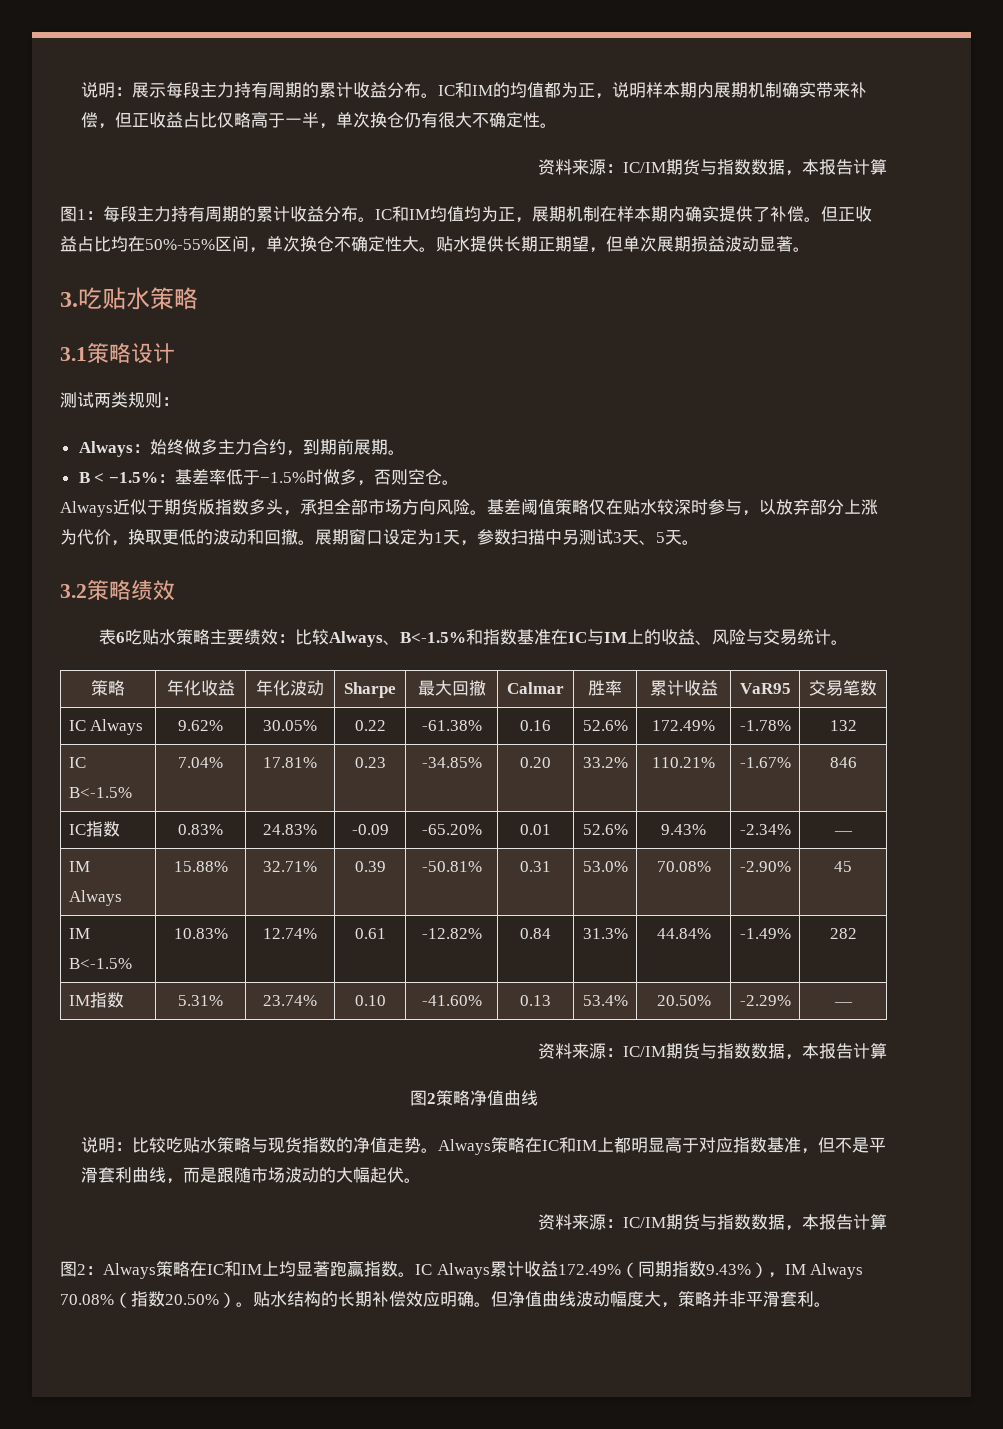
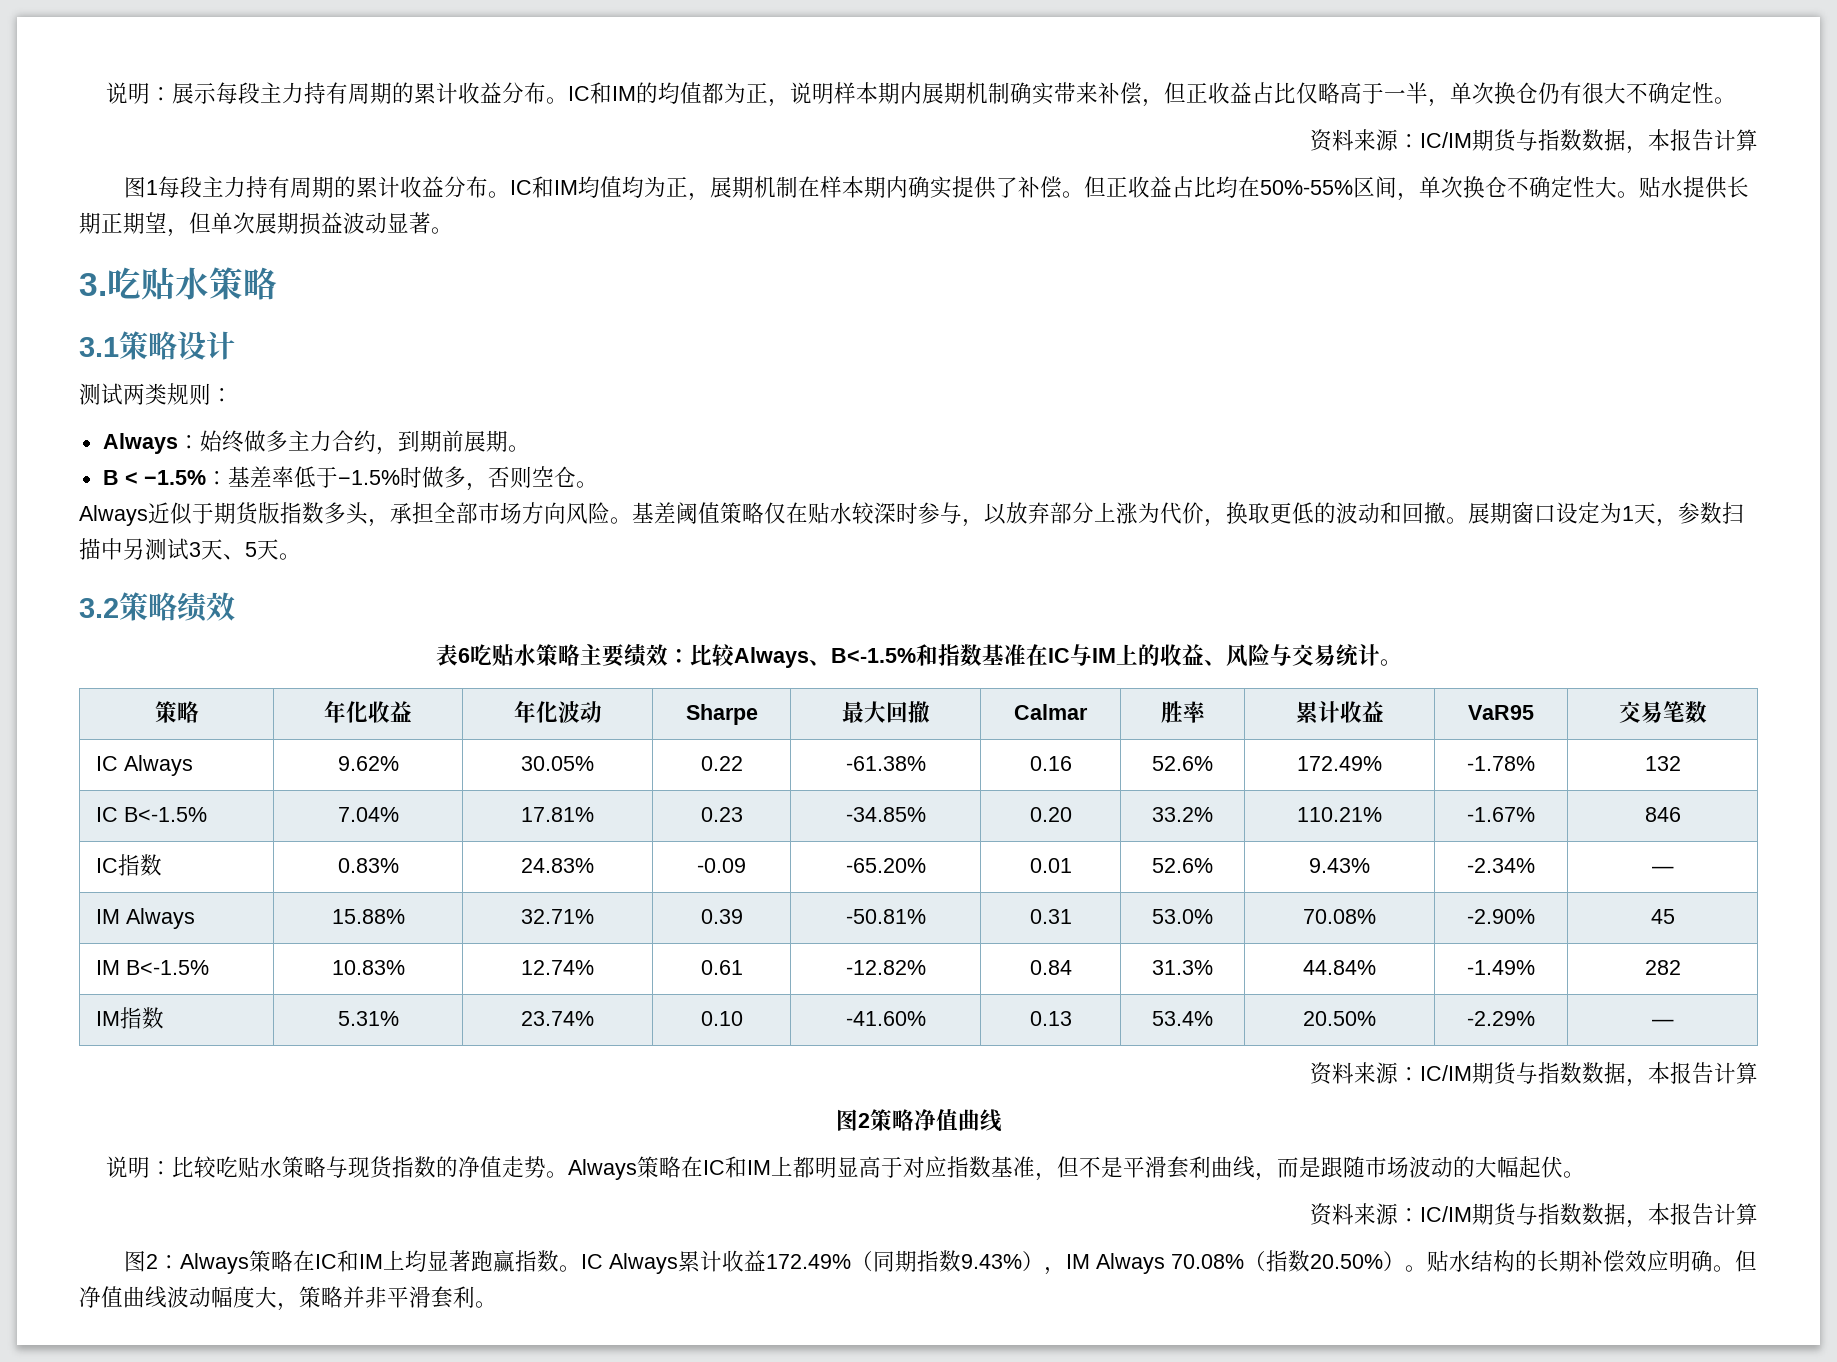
- 图1：每段主力持有周期的累计收益分布。
+ 图1每段主力持有周期的累计收益分布。

